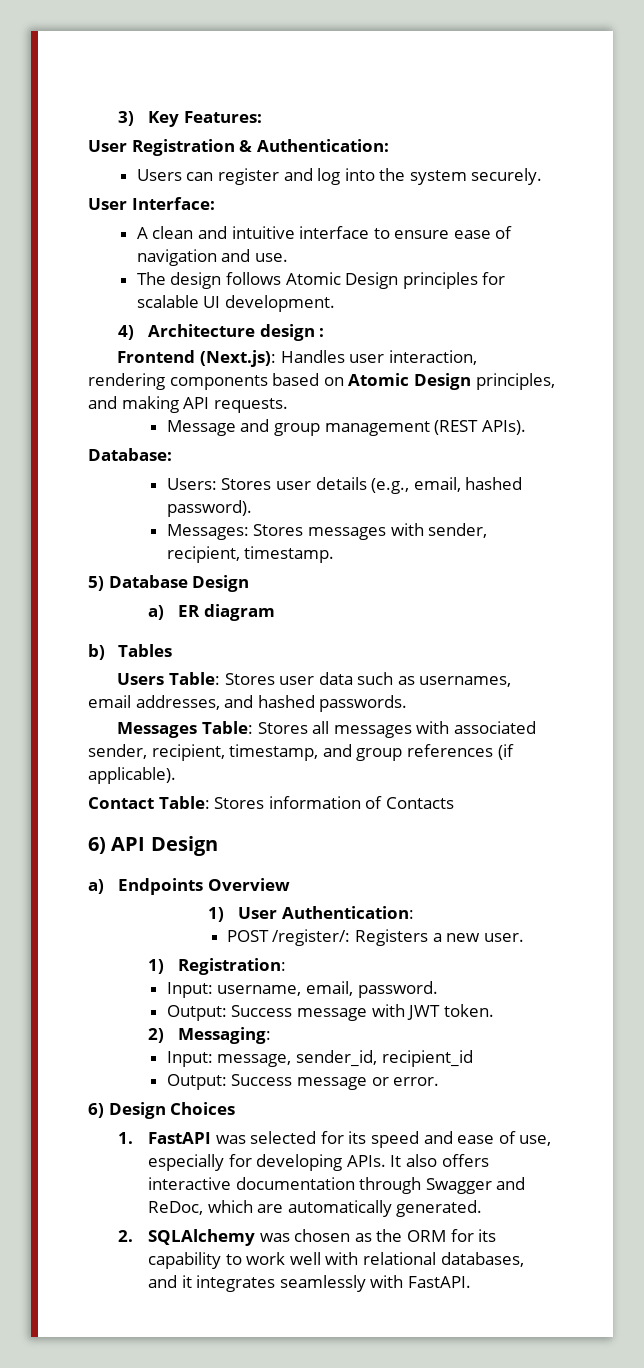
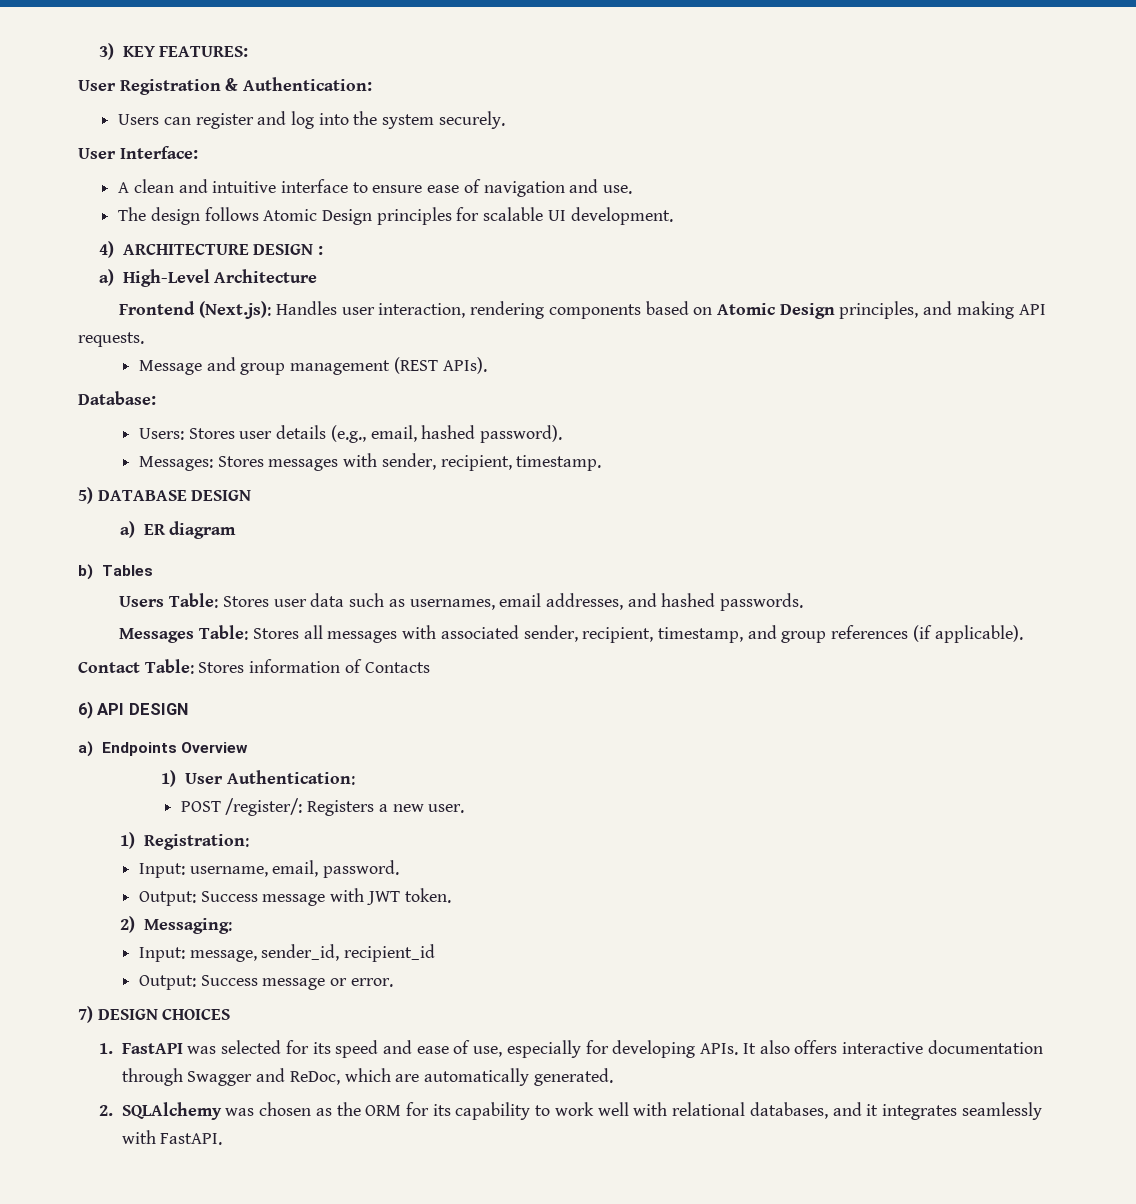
- 3) Key Features:
+ 3) KEY FEATURES:
- 4) Architecture design :
+ 4) ARCHITECTURE DESIGN :
+ a) High-Level Architecture
- 5) Database Design
+ 5) DATABASE DESIGN
- 6) API Design
+ 6) API DESIGN
- 6) Design Choices
+ 7) DESIGN CHOICES

